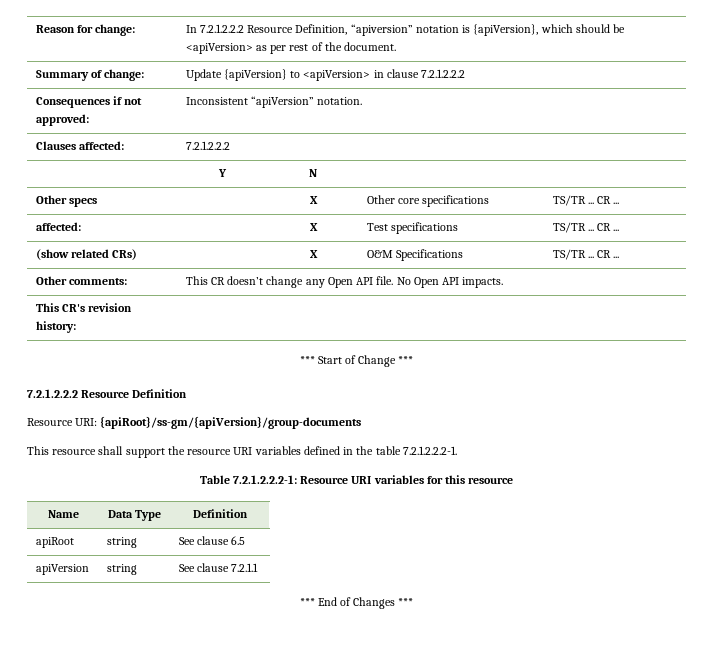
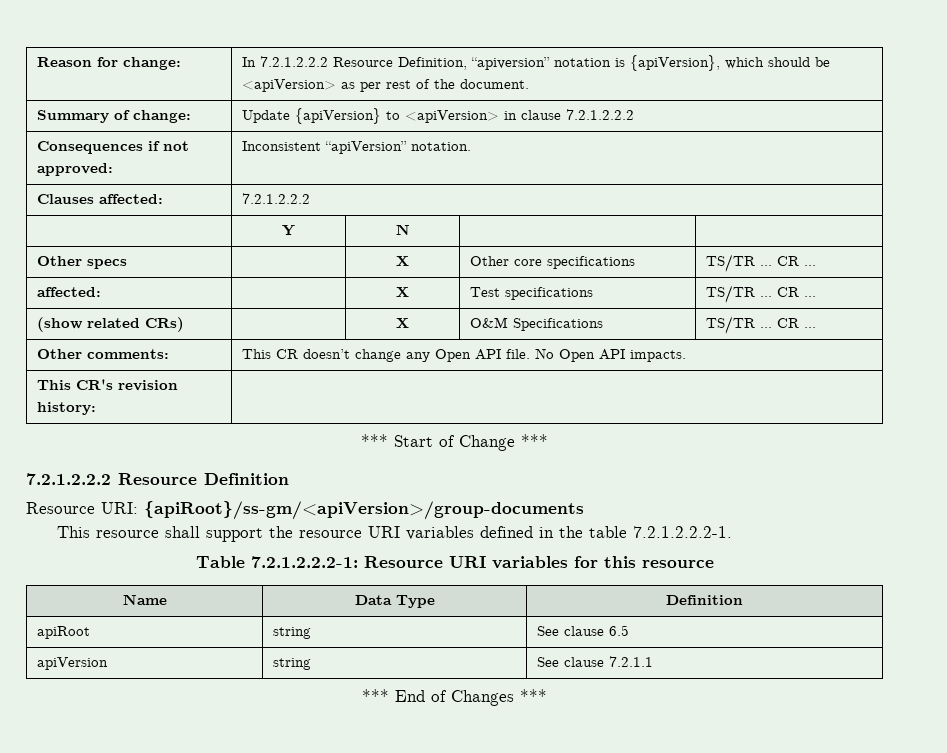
- Resource URI: {apiRoot}/ss-gm/{apiVersion}/group-documents
+ Resource URI: {apiRoot}/ss-gm/<apiVersion>/group-documents

